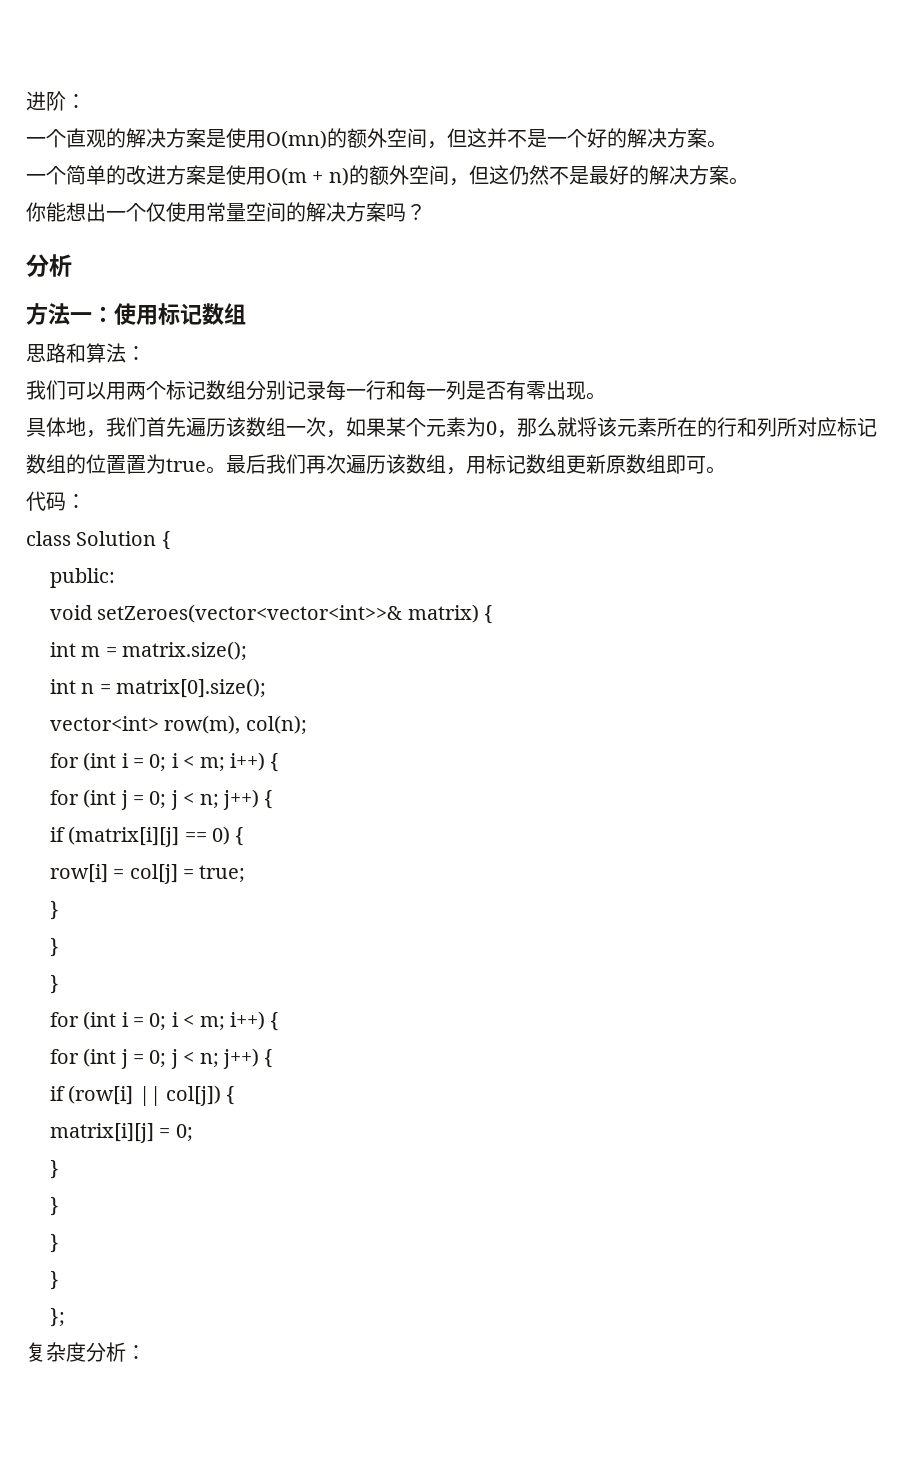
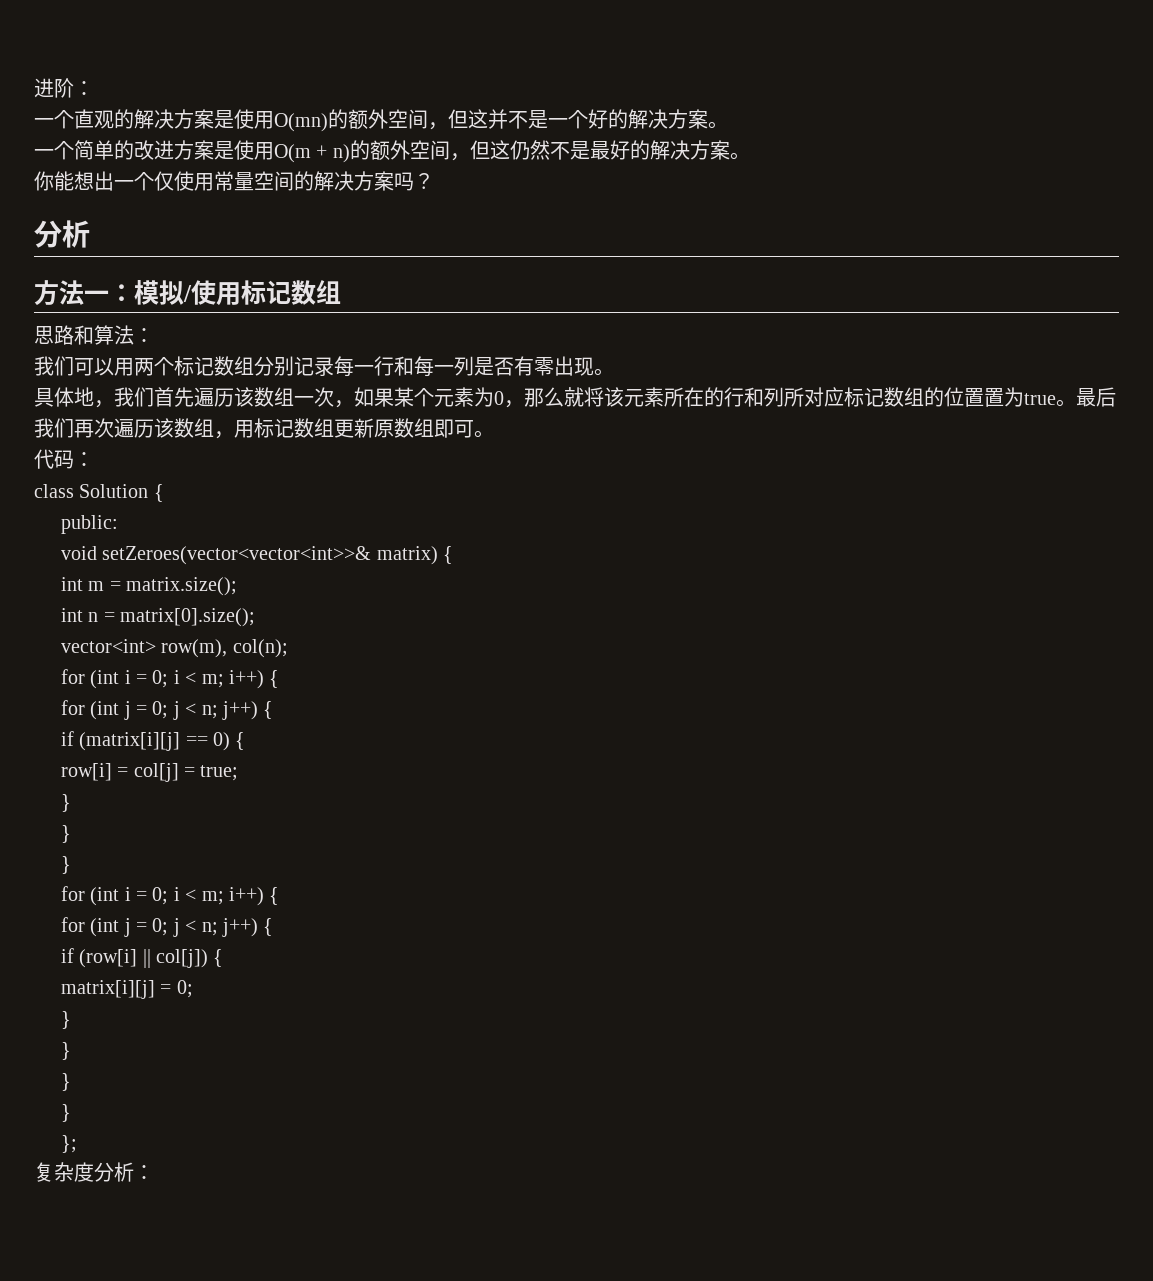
- 方法一：使用标记数组
+ 方法一：模拟/使用标记数组

